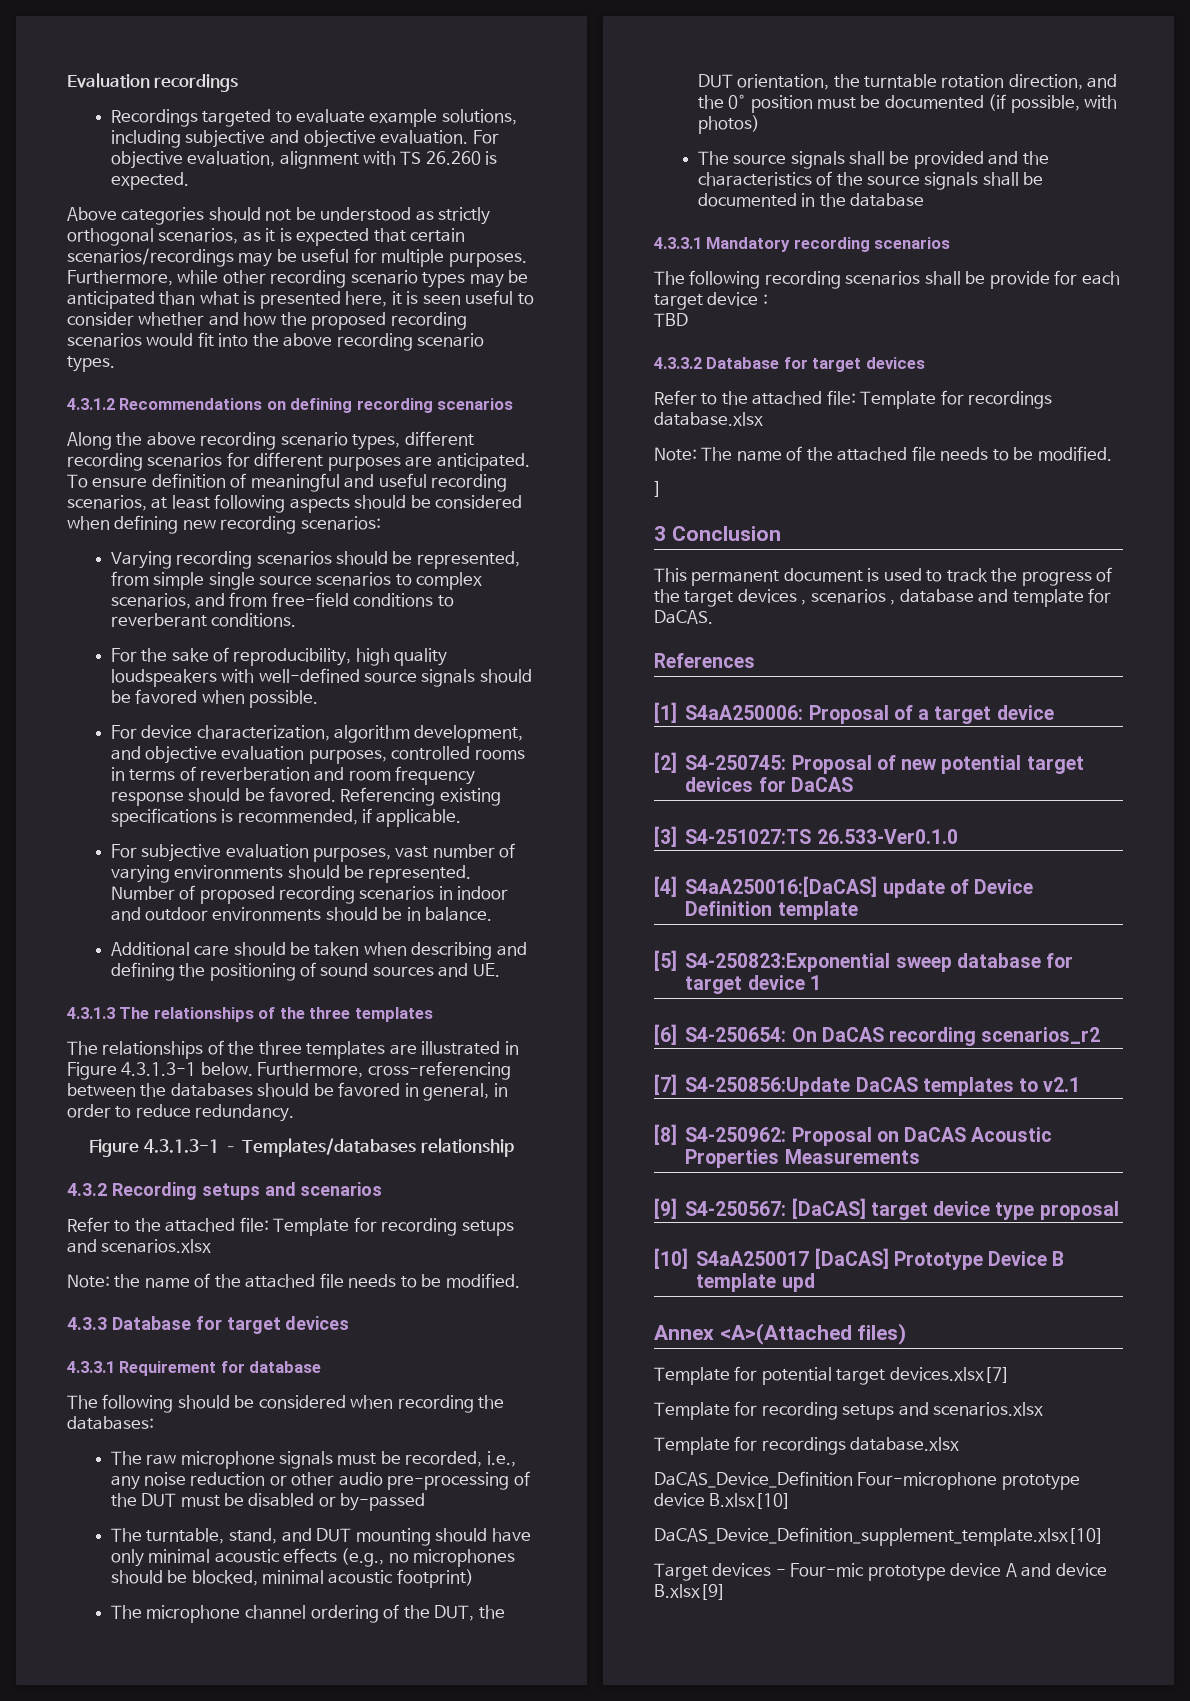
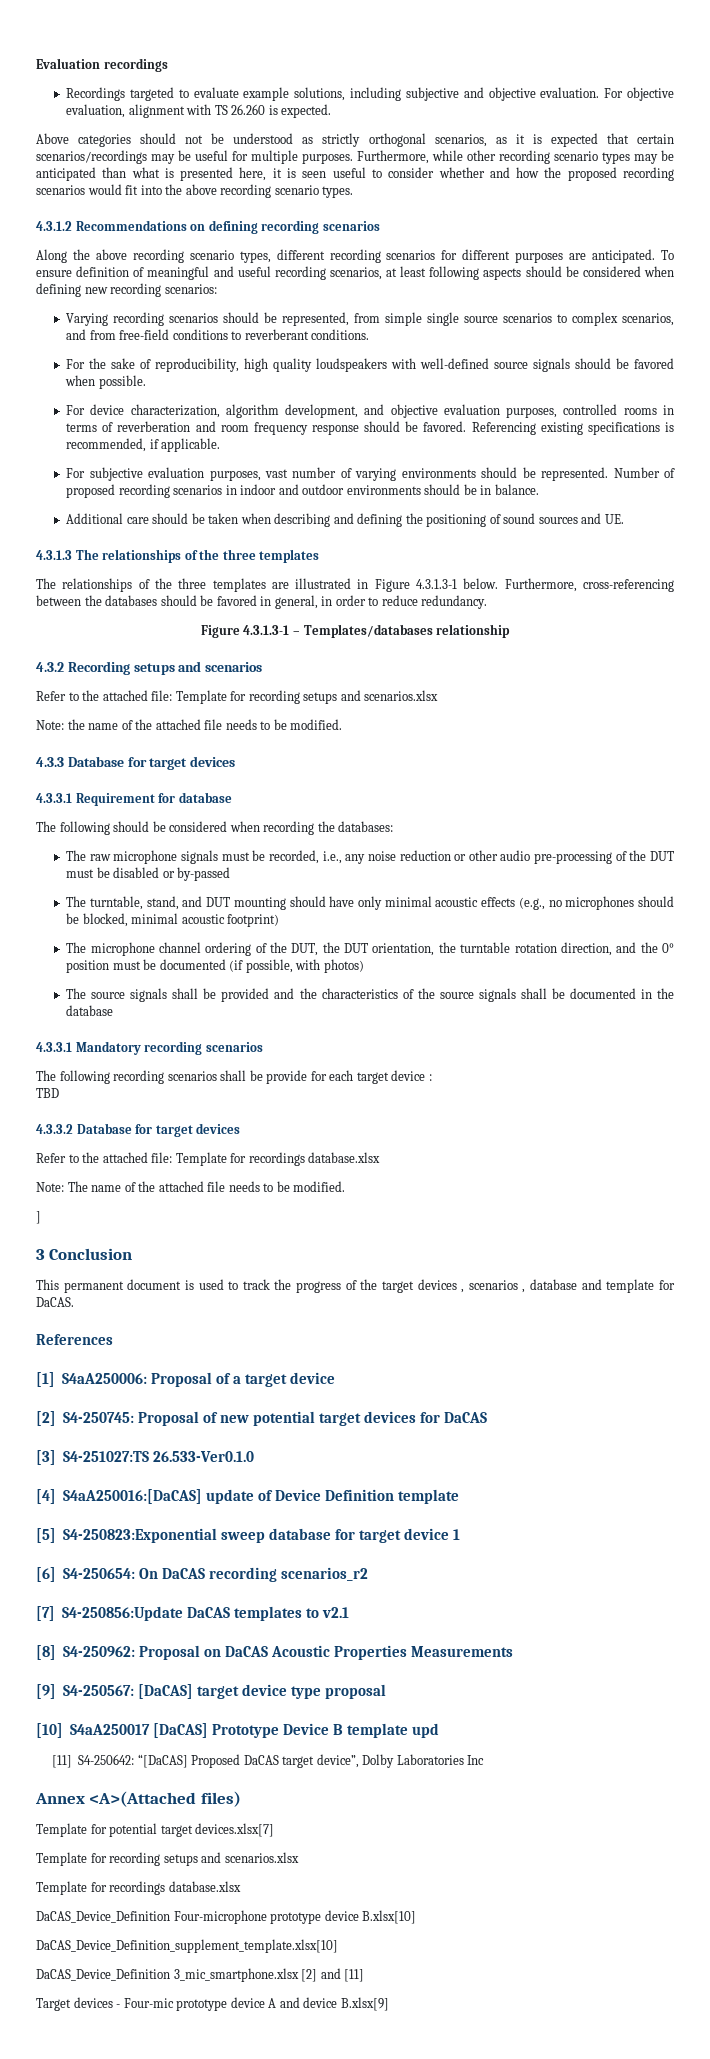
+ [11] S4-250642: “[DaCAS] Proposed DaCAS target device”, Dolby Laboratories Inc
+ DaCAS_Device_Definition 3_mic_smartphone.xlsx [2] and [11]

